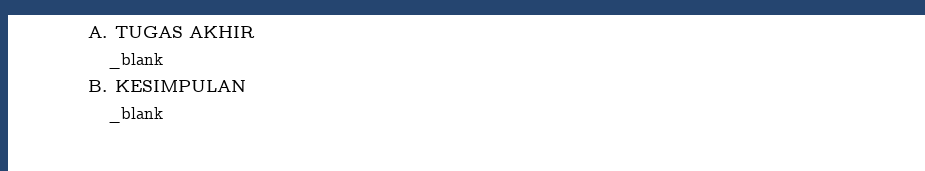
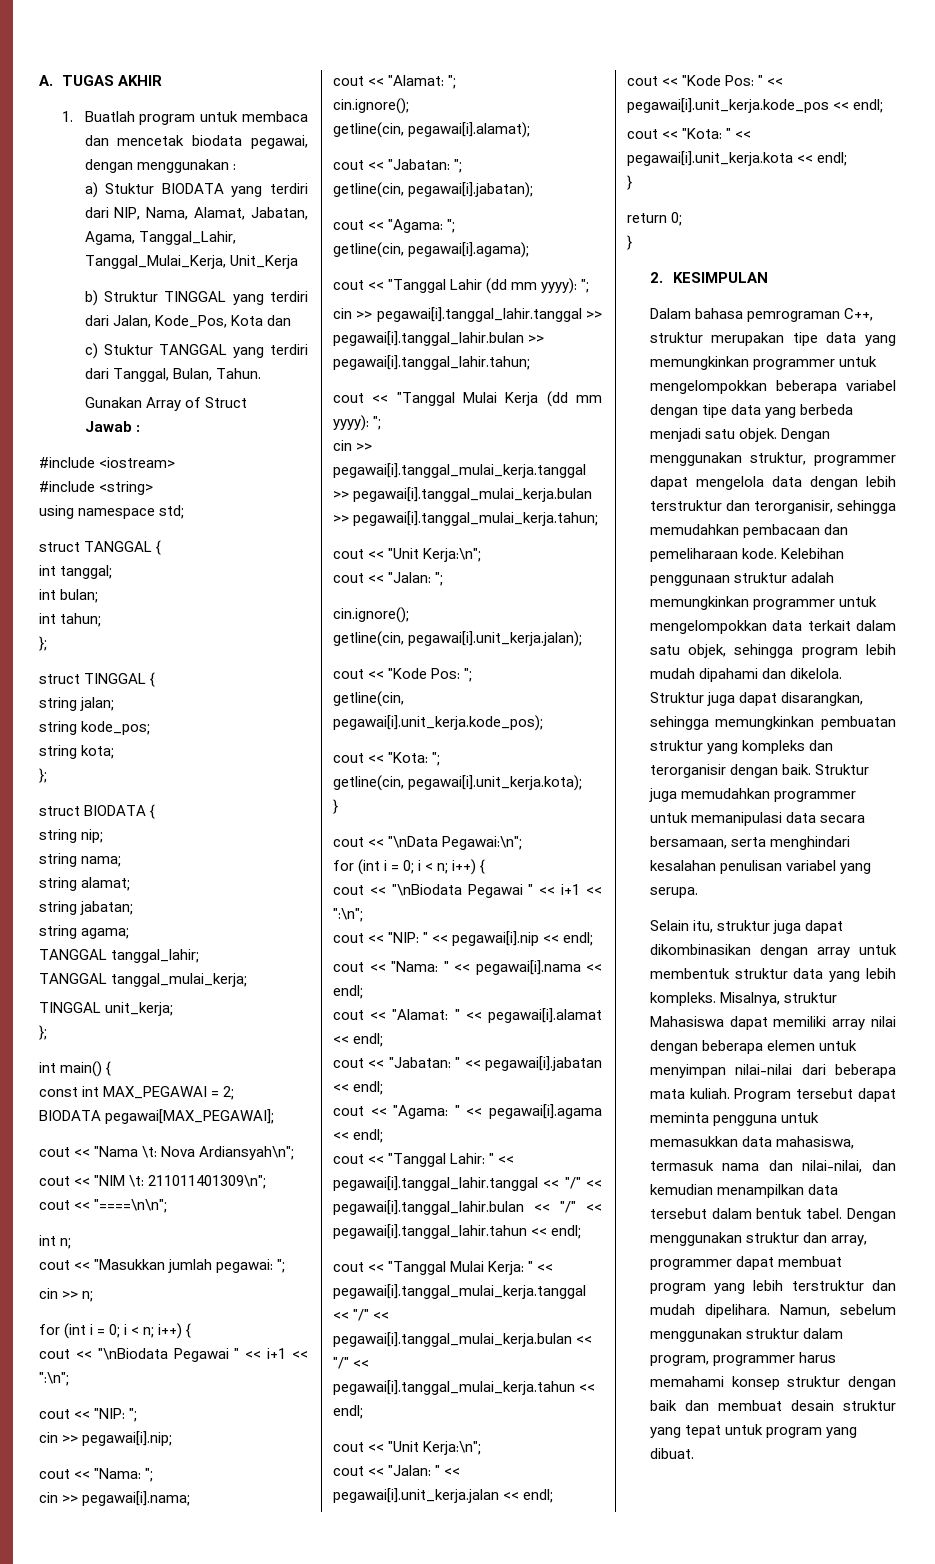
  A. TUGAS AKHIR
- _blank
- B. KESIMPULAN
- _blank
+ 1. Buatlah program untuk membaca dan mencetak biodata pegawai, dengan menggunakan :
+ a) Stuktur BIODATA yang terdiri dari NIP, Nama, Alamat, Jabatan, Agama, Tanggal_Lahir, Tanggal_Mulai_Kerja, Unit_Kerja
+ b) Struktur TINGGAL yang terdiri dari Jalan, Kode_Pos, Kota dan
+ c) Stuktur TANGGAL yang terdiri dari Tanggal, Bulan, Tahun.
+ Gunakan Array of Struct
+ Jawab :
+ #include <iostream>
+ #include <string>
+ using namespace std;
+ struct TANGGAL {
+ int tanggal;
+ int bulan;
+ int tahun;
+ };
+ struct TINGGAL {
+ string jalan;
+ string kode_pos;
+ string kota;
+ };
+ struct BIODATA {
+ string nip;
+ string nama;
+ string alamat;
+ string jabatan;
+ string agama;
+ TANGGAL tanggal_lahir;
+ TANGGAL tanggal_mulai_kerja;
+ TINGGAL unit_kerja;
+ };
+ int main() {
+ const int MAX_PEGAWAI = 2;
+ BIODATA pegawai[MAX_PEGAWAI];
+ cout << "Nama \t: Nova Ardiansyah\n";
+ cout << "NIM \t: 211011401309\n";
+ cout << "====\n\n";
+ int n;
+ cout << "Masukkan jumlah pegawai: ";
+ cin >> n;
+ for (int i = 0; i < n; i++) {
+ cout << "\nBiodata Pegawai " << i+1 << ":\n";
+ cout << "NIP: ";
+ cin >> pegawai[i].nip;
+ cout << "Nama: ";
+ cin >> pegawai[i].nama;
+ cout << "Alamat: ";
+ cin.ignore();
+ getline(cin, pegawai[i].alamat);
+ cout << "Jabatan: ";
+ getline(cin, pegawai[i].jabatan);
+ cout << "Agama: ";
+ getline(cin, pegawai[i].agama);
+ cout << "Tanggal Lahir (dd mm yyyy): ";
+ cin >> pegawai[i].tanggal_lahir.tanggal >> pegawai[i].tanggal_lahir.bulan >> pegawai[i].tanggal_lahir.tahun;
+ cout << "Tanggal Mulai Kerja (dd mm yyyy): ";
+ cin >> pegawai[i].tanggal_mulai_kerja.tanggal >> pegawai[i].tanggal_mulai_kerja.bulan >> pegawai[i].tanggal_mulai_kerja.tahun;
+ cout << "Unit Kerja:\n";
+ cout << "Jalan: ";
+ cin.ignore();
+ getline(cin, pegawai[i].unit_kerja.jalan);
+ cout << "Kode Pos: ";
+ getline(cin, pegawai[i].unit_kerja.kode_pos);
+ cout << "Kota: ";
+ getline(cin, pegawai[i].unit_kerja.kota);
+ }
+ cout << "\nData Pegawai:\n";
+ for (int i = 0; i < n; i++) {
+ cout << "\nBiodata Pegawai " << i+1 << ":\n";
+ cout << "NIP: " << pegawai[i].nip << endl;
+ cout << "Nama: " << pegawai[i].nama << endl;
+ cout << "Alamat: " << pegawai[i].alamat << endl;
+ cout << "Jabatan: " << pegawai[i].jabatan << endl;
+ cout << "Agama: " << pegawai[i].agama << endl;
+ cout << "Tanggal Lahir: " << pegawai[i].tanggal_lahir.tanggal << "/" << pegawai[i].tanggal_lahir.bulan << "/" << pegawai[i].tanggal_lahir.tahun << endl;
+ cout << "Tanggal Mulai Kerja: " << pegawai[i].tanggal_mulai_kerja.tanggal << "/" << pegawai[i].tanggal_mulai_kerja.bulan << "/" << pegawai[i].tanggal_mulai_kerja.tahun << endl;
+ cout << "Unit Kerja:\n";
+ cout << "Jalan: " << pegawai[i].unit_kerja.jalan << endl;
+ cout << "Kode Pos: " << pegawai[i].unit_kerja.kode_pos << endl;
+ cout << "Kota: " << pegawai[i].unit_kerja.kota << endl;
+ }
+ return 0;
+ }
+ 2. KESIMPULAN
+ Dalam bahasa pemrograman C++, struktur merupakan tipe data yang memungkinkan programmer untuk mengelompokkan beberapa variabel dengan tipe data yang berbeda menjadi satu objek. Dengan menggunakan struktur, programmer dapat mengelola data dengan lebih terstruktur dan terorganisir, sehingga memudahkan pembacaan dan pemeliharaan kode. Kelebihan penggunaan struktur adalah memungkinkan programmer untuk mengelompokkan data terkait dalam satu objek, sehingga program lebih mudah dipahami dan dikelola. Struktur juga dapat disarangkan, sehingga memungkinkan pembuatan struktur yang kompleks dan terorganisir dengan baik. Struktur juga memudahkan programmer untuk memanipulasi data secara bersamaan, serta menghindari kesalahan penulisan variabel yang serupa.
+ Selain itu, struktur juga dapat dikombinasikan dengan array untuk membentuk struktur data yang lebih kompleks. Misalnya, struktur Mahasiswa dapat memiliki array nilai dengan beberapa elemen untuk menyimpan nilai-nilai dari beberapa mata kuliah. Program tersebut dapat meminta pengguna untuk memasukkan data mahasiswa, termasuk nama dan nilai-nilai, dan kemudian menampilkan data tersebut dalam bentuk tabel. Dengan menggunakan struktur dan array, programmer dapat membuat program yang lebih terstruktur dan mudah dipelihara. Namun, sebelum menggunakan struktur dalam program, programmer harus memahami konsep struktur dengan baik dan membuat desain struktur yang tepat untuk program yang dibuat.

